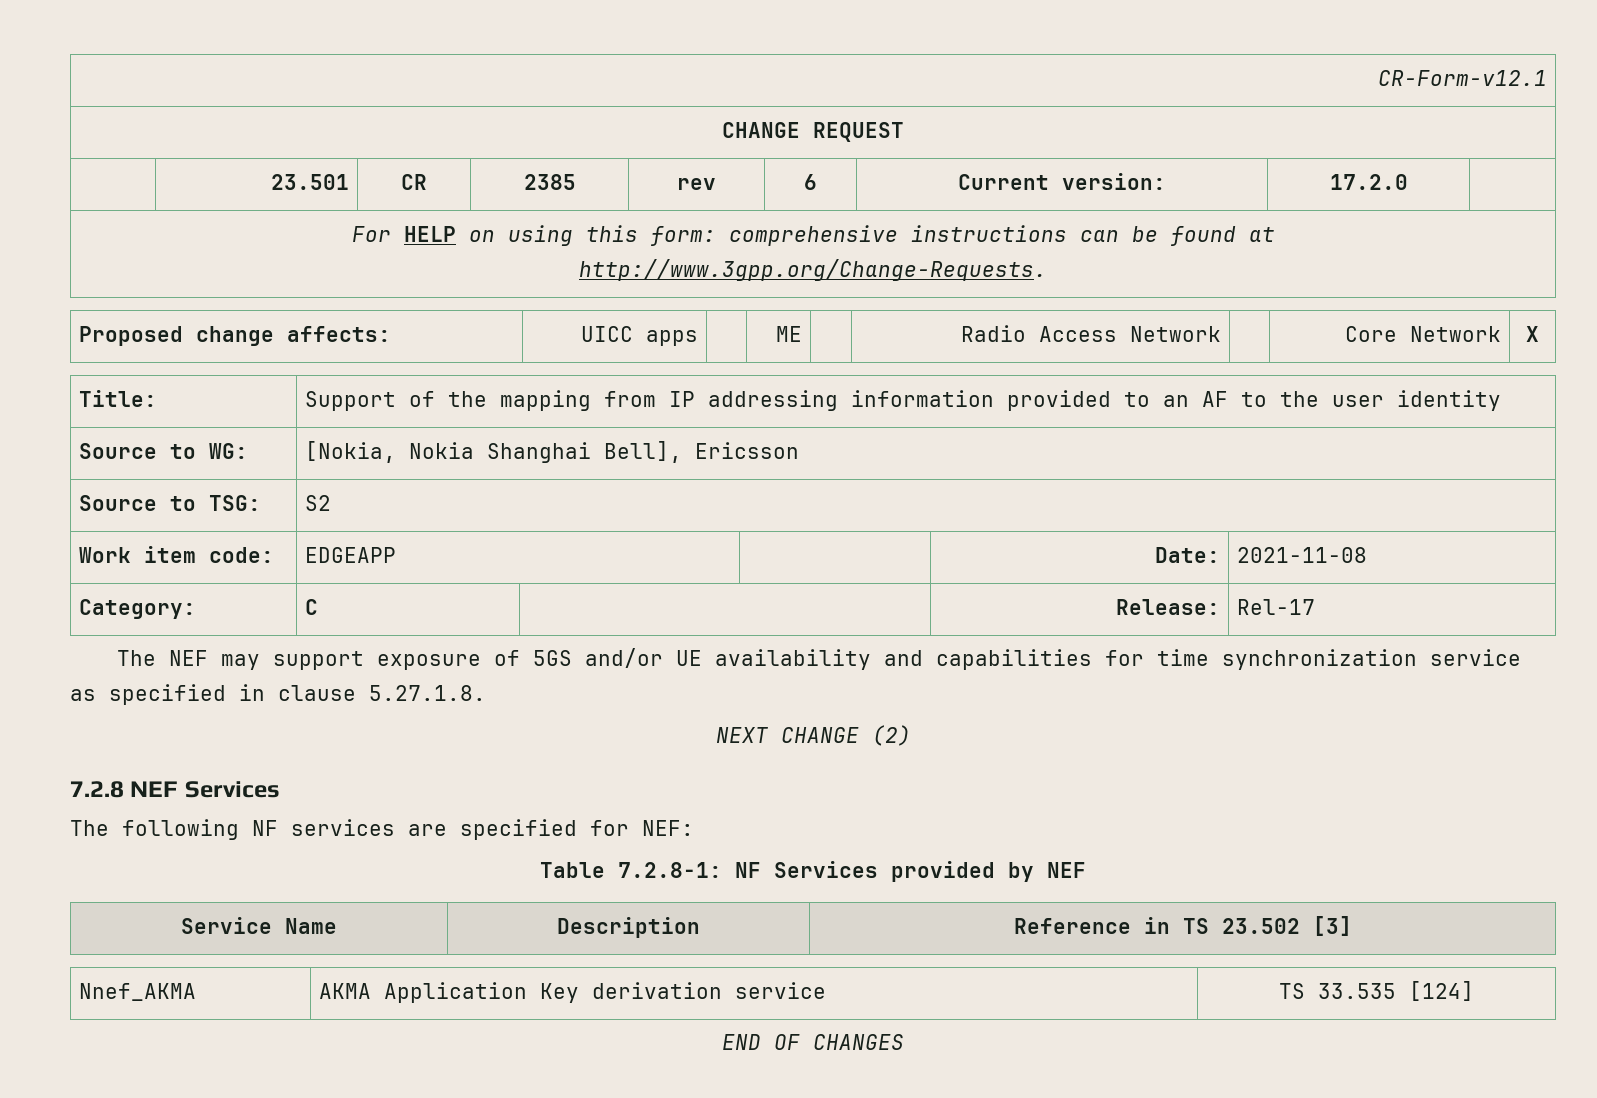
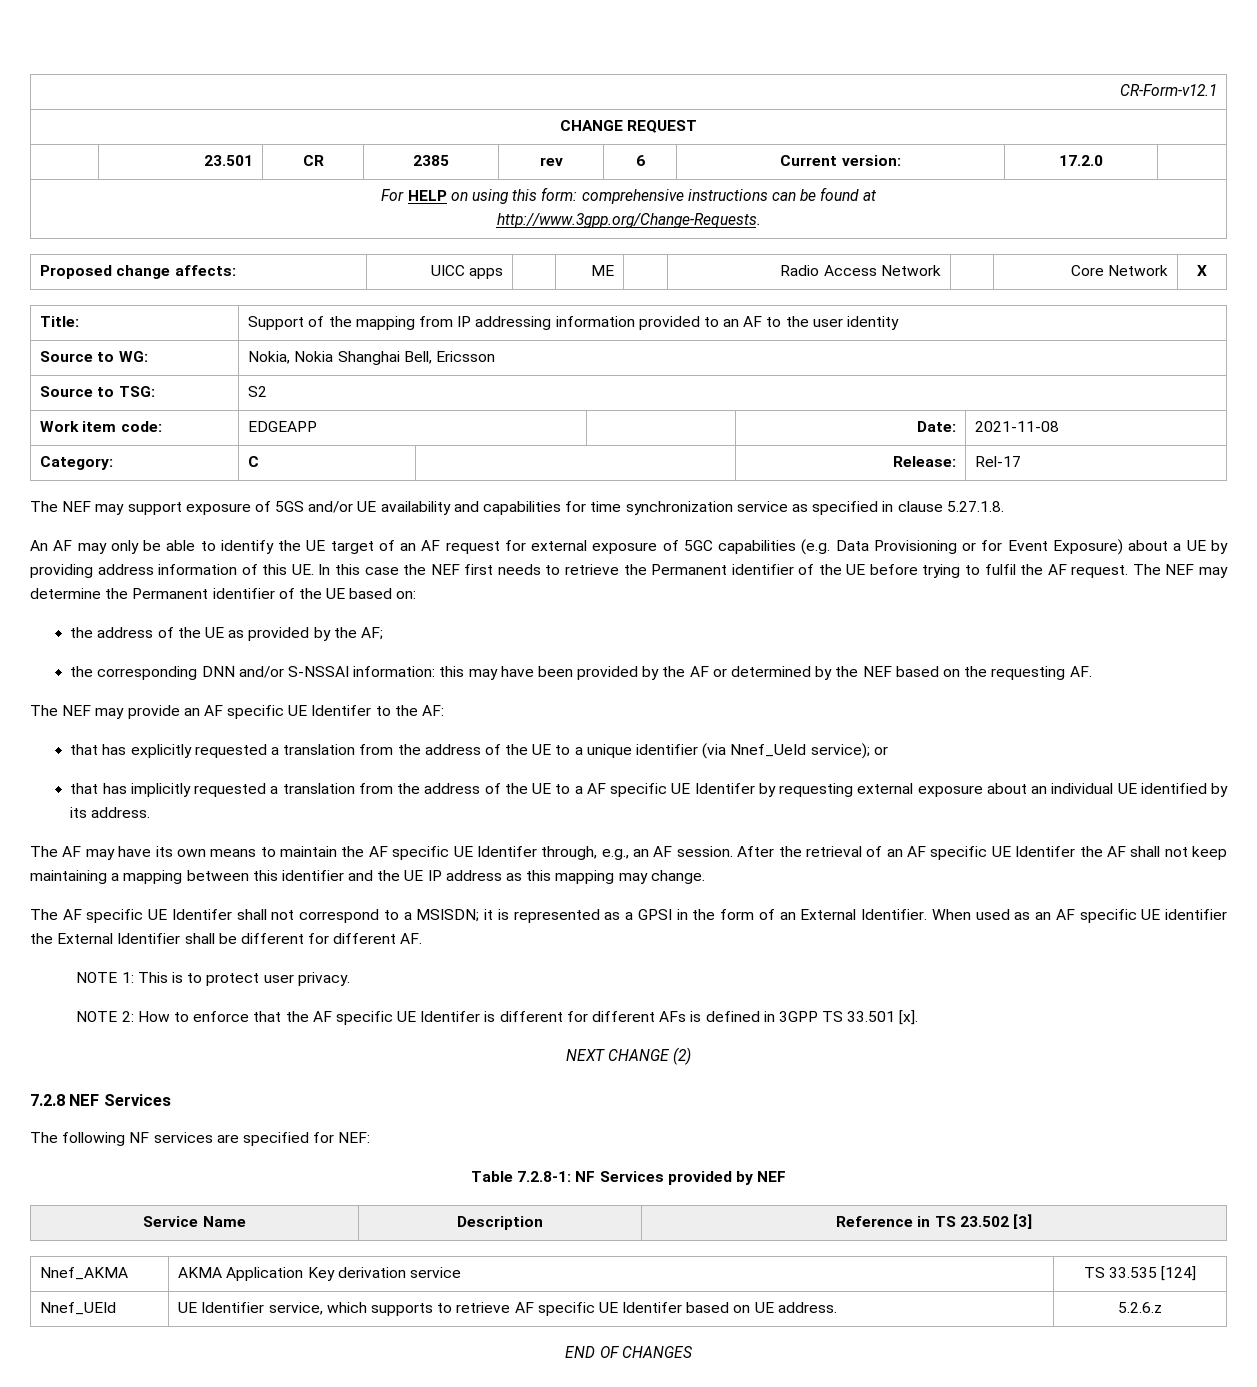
- Source to WG: | [Nokia, Nokia Shanghai Bell], Ericsson
+ Source to WG: | Nokia, Nokia Shanghai Bell, Ericsson
+ An AF may only be able to identify the UE target of an AF request for external exposure of 5GC capabilities (e.g. Data Provisioning or for Event Exposure) about a UE by providing address information of this UE. In this case the NEF first needs to retrieve the Permanent identifier of the UE before trying to fulfil the AF request. The NEF may determine the Permanent identifier of the UE based on:
+ the address of the UE as provided by the AF;
+ the corresponding DNN and/or S-NSSAI information: this may have been provided by the AF or determined by the NEF based on the requesting AF.
+ The NEF may provide an AF specific UE Identifer to the AF:
+ that has explicitly requested a translation from the address of the UE to a unique identifier (via Nnef_UeId service); or
+ that has implicitly requested a translation from the address of the UE to a AF specific UE Identifer by requesting external exposure about an individual UE identified by its address.
+ The AF may have its own means to maintain the AF specific UE Identifer through, e.g., an AF session. After the retrieval of an AF specific UE Identifer the AF shall not keep maintaining a mapping between this identifier and the UE IP address as this mapping may change.
+ The AF specific UE Identifer shall not correspond to a MSISDN; it is represented as a GPSI in the form of an External Identifier. When used as an AF specific UE identifier the External Identifier shall be different for different AF.
+ NOTE 1: This is to protect user privacy.
+ NOTE 2: How to enforce that the AF specific UE Identifer is different for different AFs is defined in 3GPP TS 33.501 [x].
+ Nnef_UEId | UE Identifier service, which supports to retrieve AF specific UE Identifer based on UE address. | 5.2.6.z

